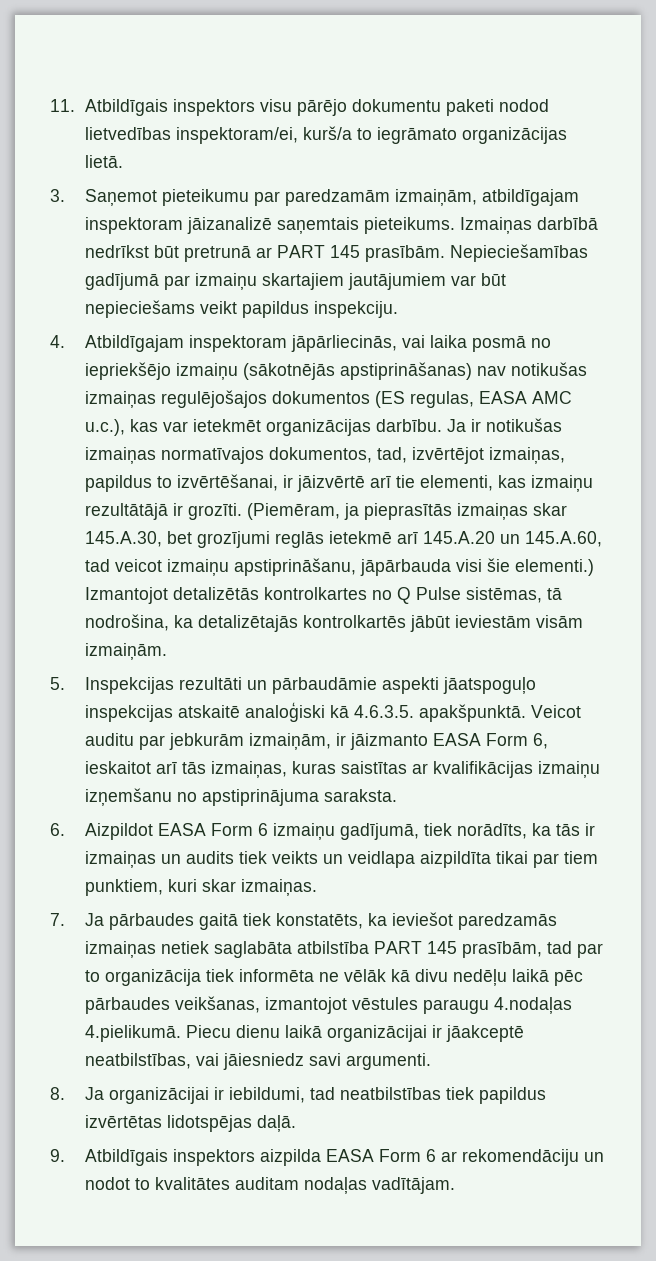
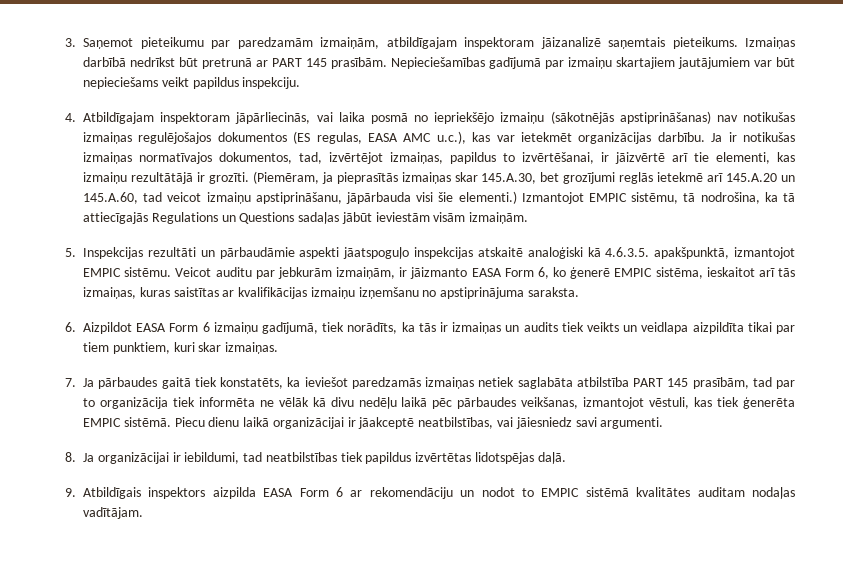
- 11. Atbildīgais inspektors visu pārējo dokumentu paketi nodod lietvedības inspektoram/ei, kurš/a to iegrāmato organizācijas lietā.
- Izmantojot detalizētās kontrolkartes no Q Pulse sistēmas, tā nodrošina, ka detalizētajās kontrolkartēs jābūt ieviestām visām izmaiņām.
+ Izmantojot EMPIC sistēmu, tā nodrošina, ka tā attiecīgajās Regulations un Questions sadaļas jābūt ieviestām visām izmaiņām.
- 5. Inspekcijas rezultāti un pārbaudāmie aspekti jāatspoguļo inspekcijas atskaitē analoģiski kā 4.6.3.5. apakšpunktā.
+ 5. Inspekcijas rezultāti un pārbaudāmie aspekti jāatspoguļo inspekcijas atskaitē analoģiski kā 4.6.3.5. apakšpunktā, izmantojot EMPIC sistēmu.
- Veicot auditu par jebkurām izmaiņām, ir jāizmanto EASA Form 6, ieskaitot arī tās izmaiņas, kuras saistītas ar kvalifikācijas izmaiņu izņemšanu no apstiprinājuma saraksta.
+ Veicot auditu par jebkurām izmaiņām, ir jāizmanto EASA Form 6, ko ģenerē EMPIC sistēma, ieskaitot arī tās izmaiņas, kuras saistītas ar kvalifikācijas izmaiņu izņemšanu no apstiprinājuma saraksta.
- 7. Ja pārbaudes gaitā tiek konstatēts, ka ieviešot paredzamās izmaiņas netiek saglabāta atbilstība PART 145 prasībām, tad par to organizācija tiek informēta ne vēlāk kā divu nedēļu laikā pēc pārbaudes veikšanas, izmantojot vēstules paraugu 4.nodaļas 4.pielikumā. Piecu dienu laikā organizācijai ir jāakceptē neatbilstības, vai jāiesniedz savi argumenti.
+ 7. Ja pārbaudes gaitā tiek konstatēts, ka ieviešot paredzamās izmaiņas netiek saglabāta atbilstība PART 145 prasībām, tad par to organizācija tiek informēta ne vēlāk kā divu nedēļu laikā pēc pārbaudes veikšanas, izmantojot vēstuli, kas tiek ģenerēta EMPIC sistēmā. Piecu dienu laikā organizācijai ir jāakceptē neatbilstības, vai jāiesniedz savi argumenti.
- 9. Atbildīgais inspektors aizpilda EASA Form 6 ar rekomendāciju un nodot to kvalitātes auditam nodaļas vadītājam.
+ 9. Atbildīgais inspektors aizpilda EASA Form 6 ar rekomendāciju un nodot to EMPIC sistēmā kvalitātes auditam nodaļas vadītājam.

